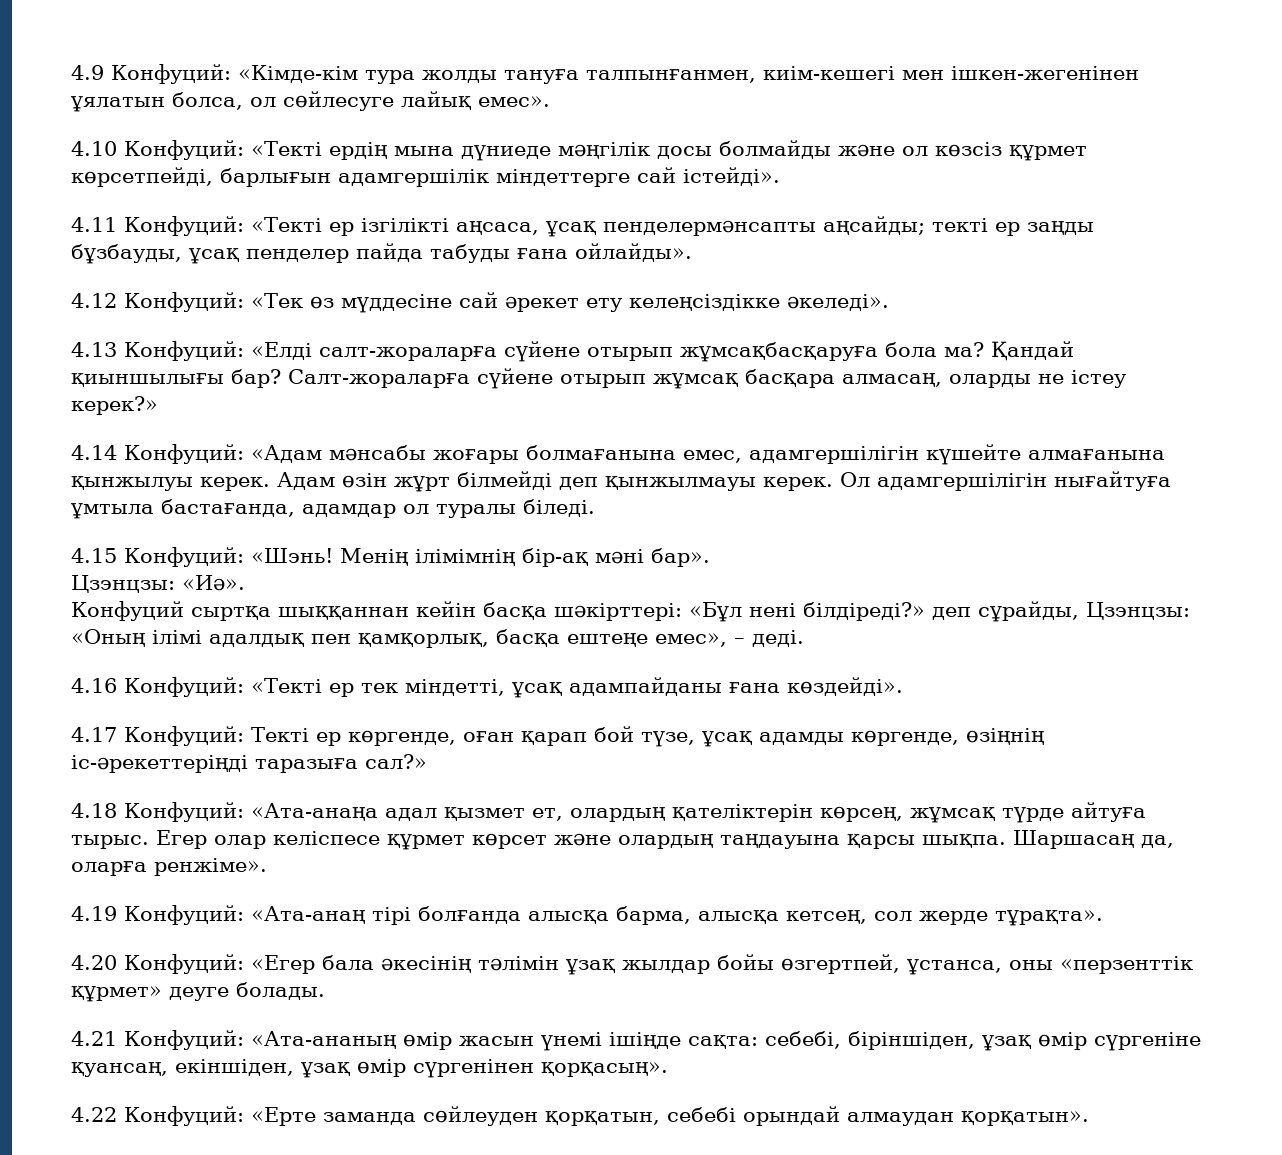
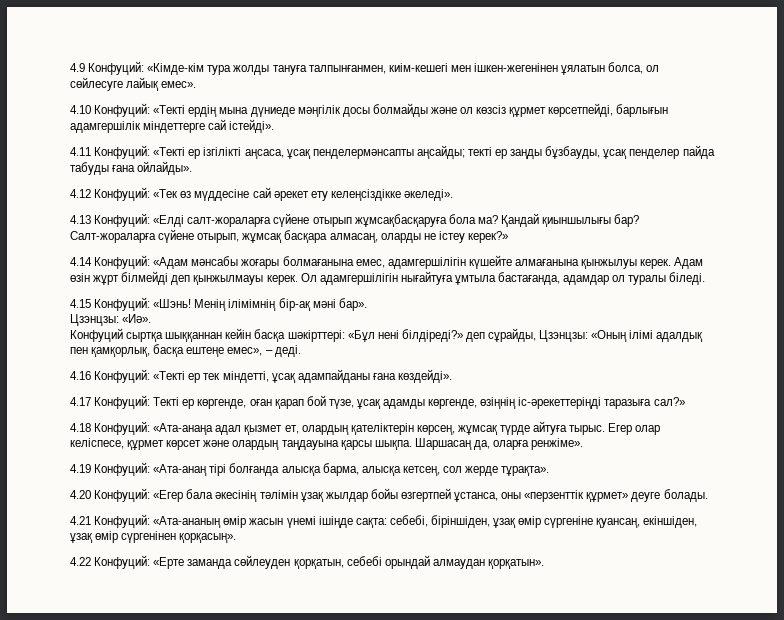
- Салт-жораларға сүйене отырып жұмсақ басқара алмасаң, оларды не істеу керек?»
+ Салт-жораларға сүйене отырып, жұмсақ басқара алмасаң, оларды не істеу керек?»
- Егер олар келіспесе құрмет көрсет және олардың таңдауына қарсы шықпа.
+ Егер олар келіспесе, құрмет көрсет және олардың таңдауына қарсы шықпа.
- 4.20 Конфуций: «Егер бала әкесінің тәлімін ұзақ жылдар бойы өзгертпей, ұстанса, оны «перзенттік құрмет» деуге болады.
+ 4.20 Конфуций: «Егер бала әкесінің тәлімін ұзақ жылдар бойы өзгертпей ұстанса, оны «перзенттік құрмет» деуге болады.

